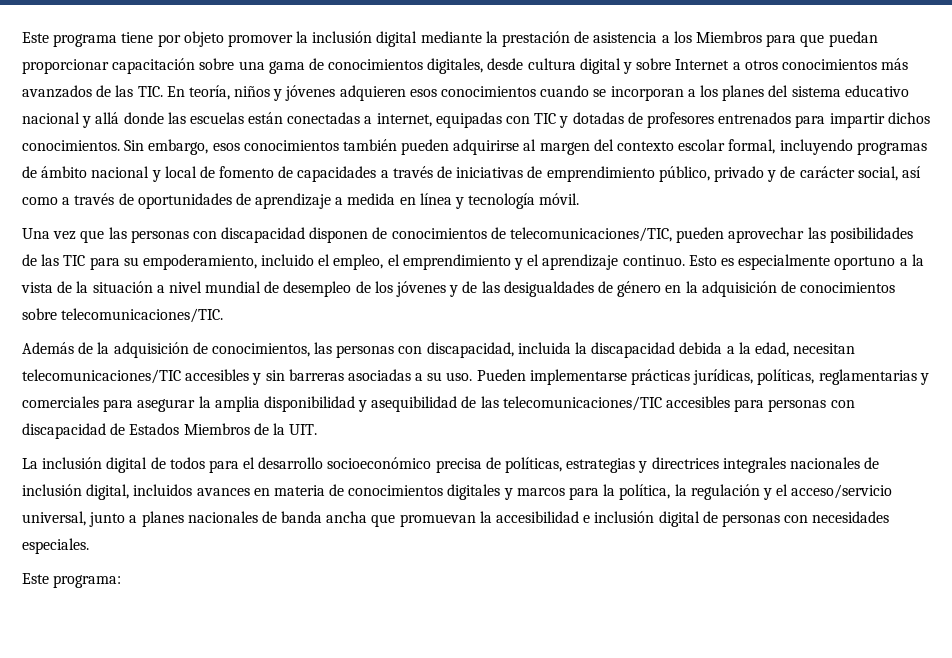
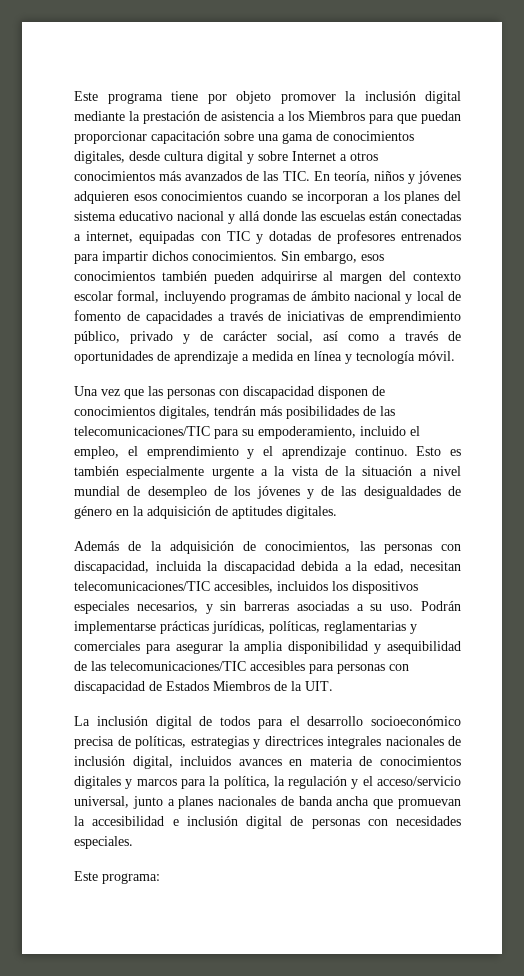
- Una vez que las personas con discapacidad disponen de conocimientos de telecomunicaciones/TIC, pueden aprovechar las posibilidades de las TIC para su empoderamiento, incluido el empleo, el emprendimiento y el aprendizaje continuo.
+ Una vez que las personas con discapacidad disponen de conocimientos digitales, tendrán más posibilidades de las telecomunicaciones/TIC para su empoderamiento, incluido el empleo, el emprendimiento y el aprendizaje continuo.
- Esto es especialmente oportuno a la vista de la situación a nivel mundial de desempleo de los jóvenes y de las desigualdades de género en la adquisición de conocimientos sobre telecomunicaciones/TIC.
+ Esto es también especialmente urgente a la vista de la situación a nivel mundial de desempleo de los jóvenes y de las desigualdades de género en la adquisición de aptitudes digitales.
- Además de la adquisición de conocimientos, las personas con discapacidad, incluida la discapacidad debida a la edad, necesitan telecomunicaciones/TIC accesibles y sin barreras asociadas a su uso.
+ Además de la adquisición de conocimientos, las personas con discapacidad, incluida la discapacidad debida a la edad, necesitan telecomunicaciones/TIC accesibles, incluidos los dispositivos especiales necesarios, y sin barreras asociadas a su uso.
- Pueden implementarse prácticas jurídicas, políticas, reglamentarias y comerciales para asegurar la amplia disponibilidad y asequibilidad de las telecomunicaciones/TIC accesibles para personas con discapacidad de Estados Miembros de la UIT.
+ Podrán implementarse prácticas jurídicas, políticas, reglamentarias y comerciales para asegurar la amplia disponibilidad y asequibilidad de las telecomunicaciones/TIC accesibles para personas con discapacidad de Estados Miembros de la UIT.

